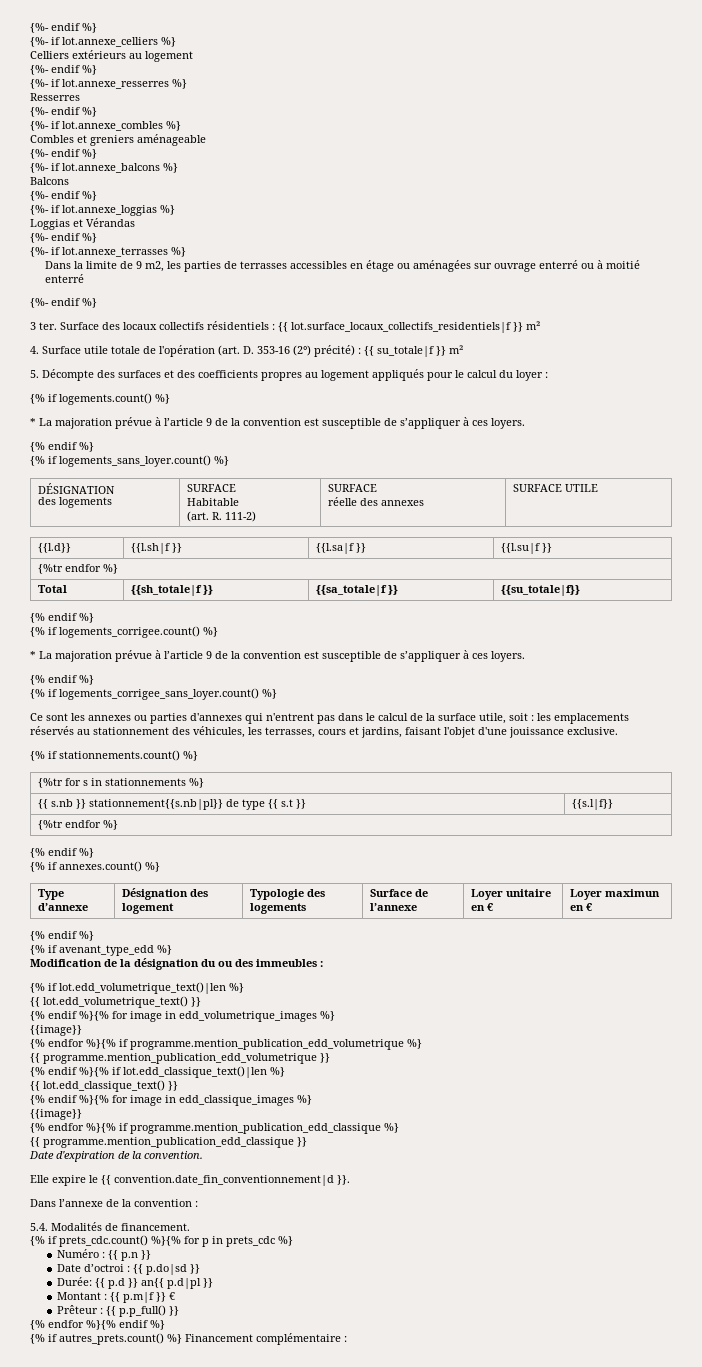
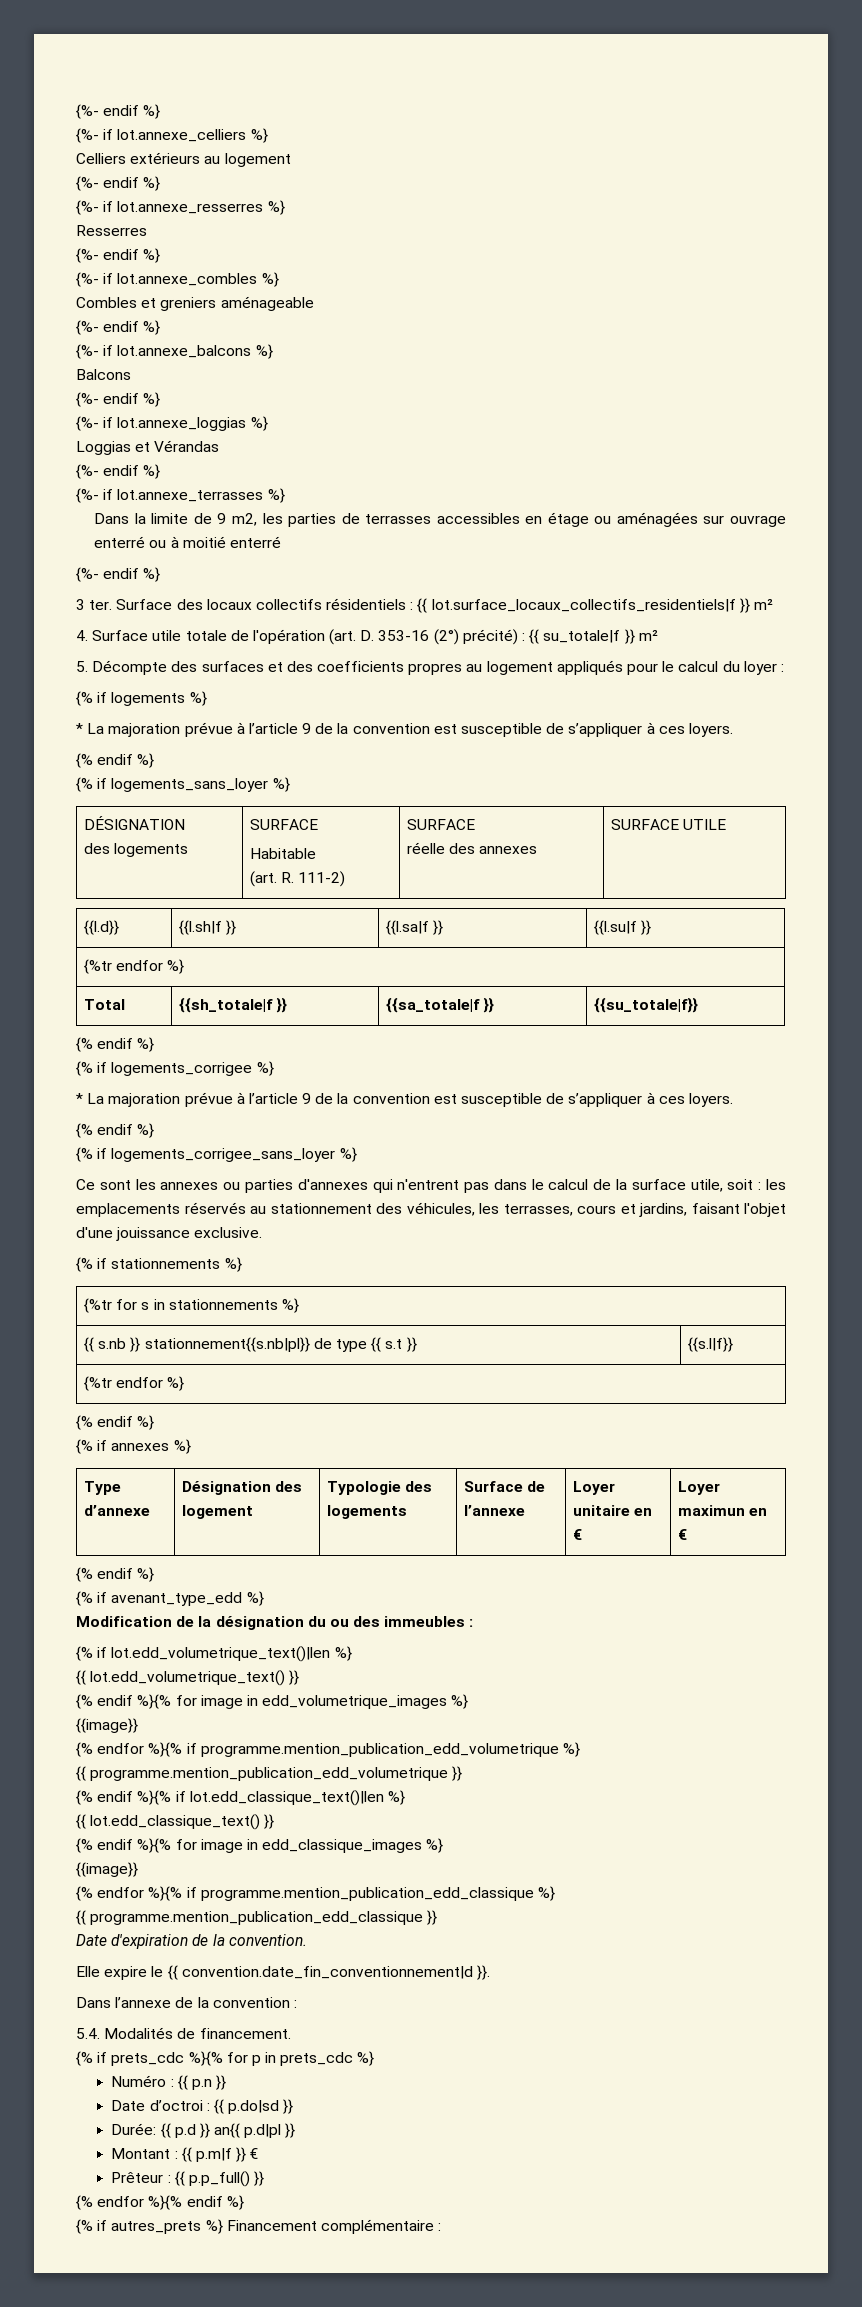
- {% if logements.count() %}
+ {% if logements %}
- {% if logements_sans_loyer.count() %}
+ {% if logements_sans_loyer %}
- {% if logements_corrigee.count() %}
+ {% if logements_corrigee %}
- {% if logements_corrigee_sans_loyer.count() %}
+ {% if logements_corrigee_sans_loyer %}
- {% if stationnements.count() %}
+ {% if stationnements %}
- {% if annexes.count() %}
+ {% if annexes %}
- {% if prets_cdc.count() %}{% for p in prets_cdc %}
+ {% if prets_cdc %}{% for p in prets_cdc %}
- {% if autres_prets.count() %} Financement complémentaire :
+ {% if autres_prets %} Financement complémentaire :

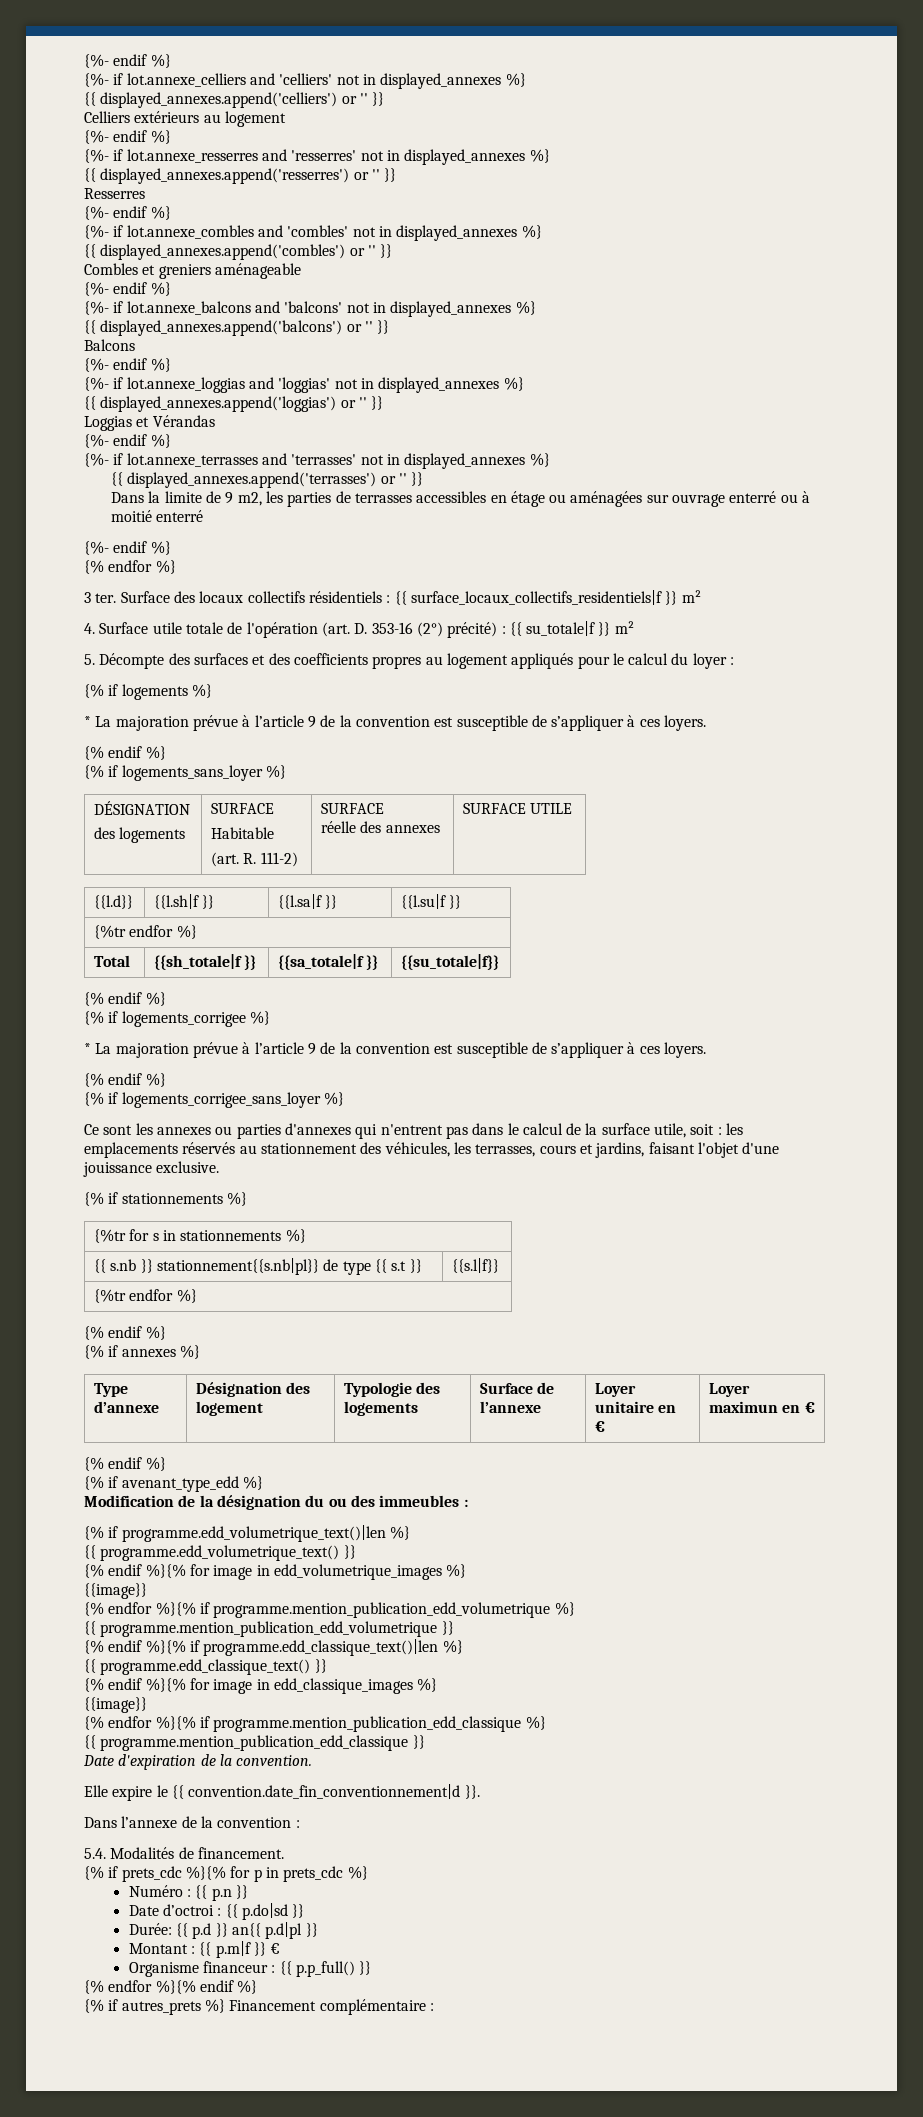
- {%- if lot.annexe_celliers %}
+ {%- if lot.annexe_celliers and 'celliers' not in displayed_annexes %}
+ {{ displayed_annexes.append('celliers') or '' }}
- {%- if lot.annexe_resserres %}
+ {%- if lot.annexe_resserres and 'resserres' not in displayed_annexes %}
+ {{ displayed_annexes.append('resserres') or '' }}
- {%- if lot.annexe_combles %}
+ {%- if lot.annexe_combles and 'combles' not in displayed_annexes %}
+ {{ displayed_annexes.append('combles') or '' }}
- {%- if lot.annexe_balcons %}
+ {%- if lot.annexe_balcons and 'balcons' not in displayed_annexes %}
+ {{ displayed_annexes.append('balcons') or '' }}
- {%- if lot.annexe_loggias %}
+ {%- if lot.annexe_loggias and 'loggias' not in displayed_annexes %}
+ {{ displayed_annexes.append('loggias') or '' }}
- {%- if lot.annexe_terrasses %}
+ {%- if lot.annexe_terrasses and 'terrasses' not in displayed_annexes %}
+ {{ displayed_annexes.append('terrasses') or '' }}
+ {% endfor %}
- Surface des locaux collectifs résidentiels : {{ lot.surface_locaux_collectifs_residentiels|f }} m²
+ Surface des locaux collectifs résidentiels : {{ surface_locaux_collectifs_residentiels|f }} m²
- {% if lot.edd_volumetrique_text()|len %}
- {{ lot.edd_volumetrique_text() }}
+ {% if programme.edd_volumetrique_text()|len %}
+ {{ programme.edd_volumetrique_text() }}
- {% endif %}{% if lot.edd_classique_text()|len %}
- {{ lot.edd_classique_text() }}
+ {% endif %}{% if programme.edd_classique_text()|len %}
+ {{ programme.edd_classique_text() }}
- Prêteur : {{ p.p_full() }}
+ Organisme financeur : {{ p.p_full() }}

